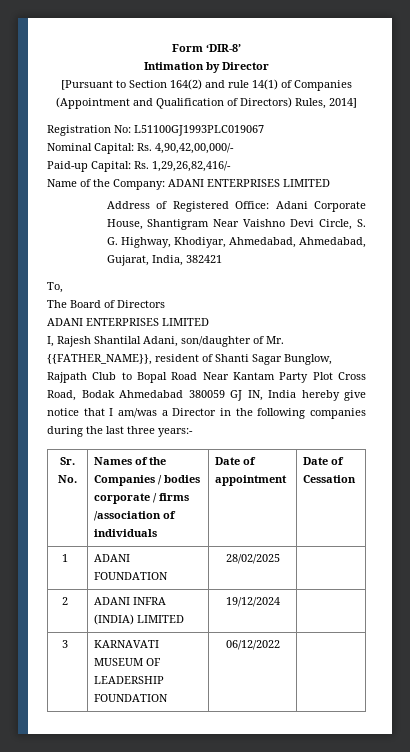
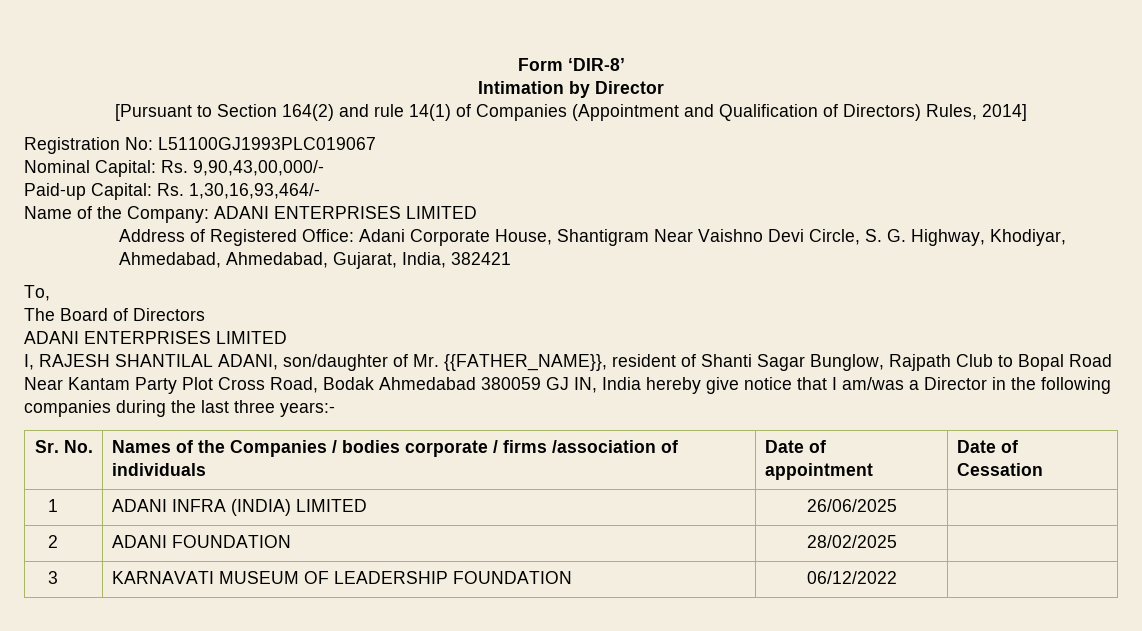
- Nominal Capital: Rs. 4,90,42,00,000/-
+ Nominal Capital: Rs. 9,90,43,00,000/-
- Paid-up Capital: Rs. 1,29,26,82,416/-
+ Paid-up Capital: Rs. 1,30,16,93,464/-
- I, Rajesh Shantilal Adani, son/daughter of Mr. {{FATHER_NAME}}, resident of Shanti Sagar Bunglow, Rajpath Club to Bopal Road Near Kantam Party Plot Cross Road, Bodak Ahmedabad 380059 GJ IN, India hereby give notice that I am/was a Director in the following companies during the last three years:-
+ I, RAJESH SHANTILAL ADANI, son/daughter of Mr. {{FATHER_NAME}}, resident of Shanti Sagar Bunglow, Rajpath Club to Bopal Road Near Kantam Party Plot Cross Road, Bodak Ahmedabad 380059 GJ IN, India hereby give notice that I am/was a Director in the following companies during the last three years:-
- 1 | ADANI FOUNDATION | 28/02/2025 |
- 2 | ADANI INFRA (INDIA) LIMITED | 19/12/2024 |
+ 1 | ADANI INFRA (INDIA) LIMITED | 26/06/2025 |
+ 2 | ADANI FOUNDATION | 28/02/2025 |

